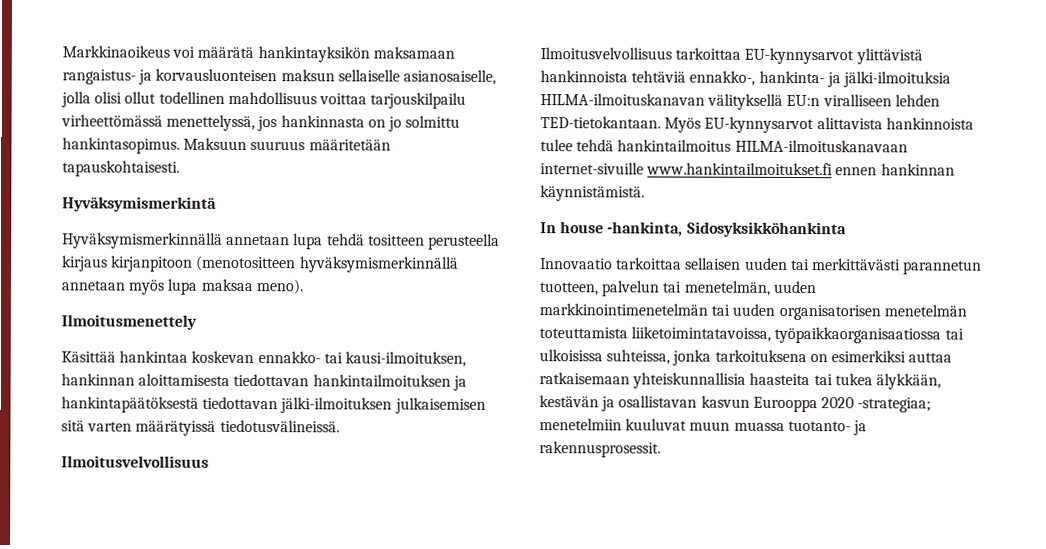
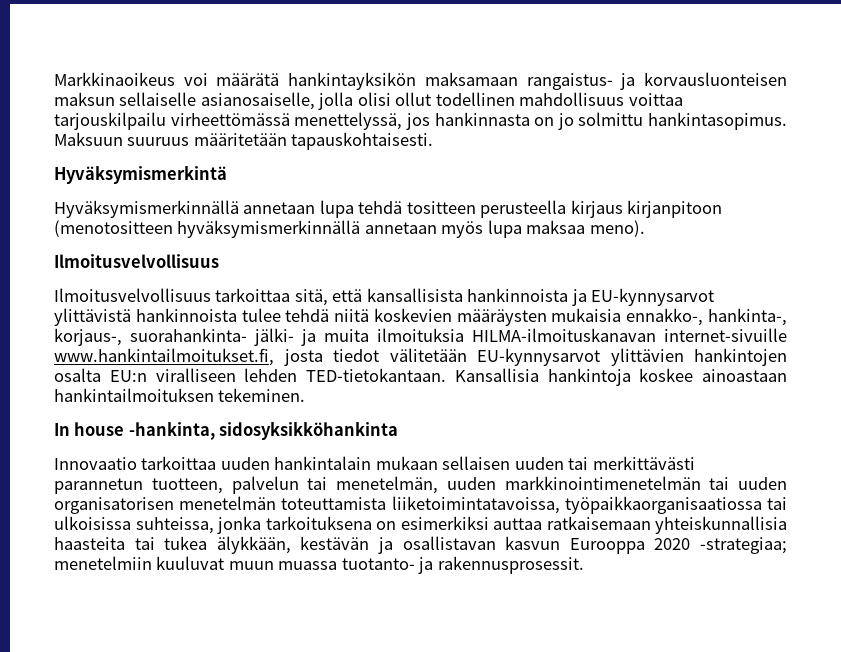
  Hyväksymismerkinnällä annetaan lupa tehdä tositteen perusteella kirjaus kirjanpitoon (menotositteen hyväksymismerkinnällä annetaan myös lupa maksaa meno).
- Ilmoitusmenettely
- Käsittää hankintaa koskevan ennakko- tai kausi-ilmoituksen, hankinnan aloittamisesta tiedottavan hankintailmoituksen ja hankintapäätöksestä tiedottavan jälki-ilmoituksen julkaisemisen sitä varten määrätyissä tiedotusvälineissä.
  Ilmoitusvelvollisuus
- Ilmoitusvelvollisuus tarkoittaa EU-kynnysarvot ylittävistä hankinnoista tehtäviä ennakko-, hankinta- ja jälki-ilmoituksia HILMA-ilmoituskanavan välityksellä EU:n viralliseen lehden TED-tietokantaan. Myös EU-kynnysarvot alittavista hankinnoista tulee tehdä hankintailmoitus HILMA-ilmoituskanavaan internet-sivuille www.hankintailmoitukset.fi ennen hankinnan käynnistämistä.
+ Ilmoitusvelvollisuus tarkoittaa sitä, että kansallisista hankinnoista ja EU-kynnysarvot ylittävistä hankinnoista tulee tehdä niitä koskevien määräysten mukaisia ennakko-, hankinta-, korjaus-, suorahankinta- jälki- ja muita ilmoituksia HILMA-ilmoituskanavan internet-sivuille www.hankintailmoitukset.fi, josta tiedot välitetään EU-kynnysarvot ylittävien hankintojen osalta EU:n viralliseen lehden TED-tietokantaan. Kansallisia hankintoja koskee ainoastaan hankintailmoituksen tekeminen.
- In house -hankinta, Sidosyksikköhankinta
+ In house -hankinta, sidosyksikköhankinta
- Innovaatio tarkoittaa sellaisen uuden tai merkittävästi parannetun tuotteen, palvelun tai menetelmän, uuden markkinointimenetelmän tai uuden organisatorisen menetelmän toteuttamista liiketoimintatavoissa, työpaikkaorganisaatiossa tai ulkoisissa suhteissa, jonka tarkoituksena on esimerkiksi auttaa ratkaisemaan yhteiskunnallisia haasteita tai tukea älykkään, kestävän ja osallistavan kasvun Eurooppa 2020 -strategiaa; menetelmiin kuuluvat muun muassa tuotanto- ja rakennusprosessit.
+ Innovaatio tarkoittaa uuden hankintalain mukaan sellaisen uuden tai merkittävästi parannetun tuotteen, palvelun tai menetelmän, uuden markkinointimenetelmän tai uuden organisatorisen menetelmän toteuttamista liiketoimintatavoissa, työpaikkaorganisaatiossa tai ulkoisissa suhteissa, jonka tarkoituksena on esimerkiksi auttaa ratkaisemaan yhteiskunnallisia haasteita tai tukea älykkään, kestävän ja osallistavan kasvun Eurooppa 2020 -strategiaa; menetelmiin kuuluvat muun muassa tuotanto- ja rakennusprosessit.

